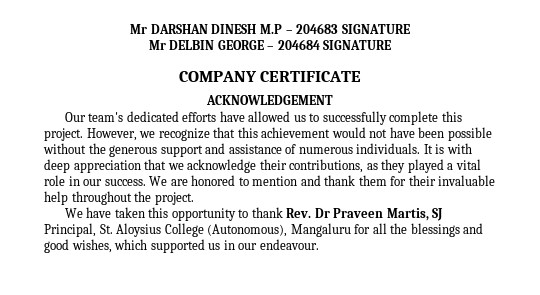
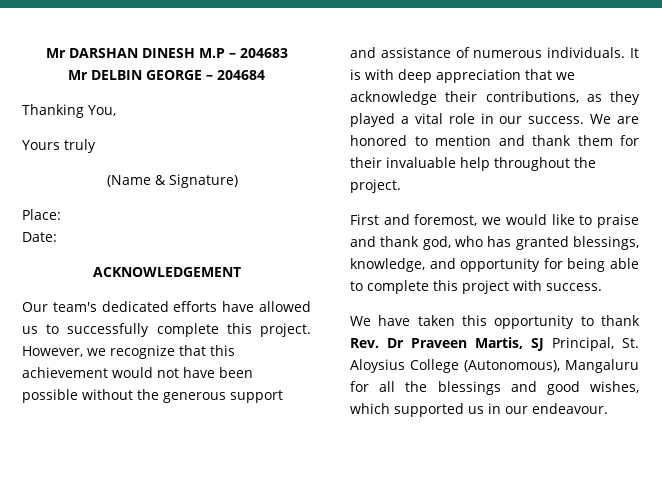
- Mr DARSHAN DINESH M.P – 204683 SIGNATURE
+ Mr DARSHAN DINESH M.P – 204683
- Mr DELBIN GEORGE – 204684 SIGNATURE
- COMPANY CERTIFICATE
+ Mr DELBIN GEORGE – 204684
+ Thanking You,
+ Yours truly
+ (Name & Signature)
+ Place:
+ Date:
+ First and foremost, we would like to praise and thank god, who has granted blessings, knowledge, and opportunity for being able to complete this project with success.

